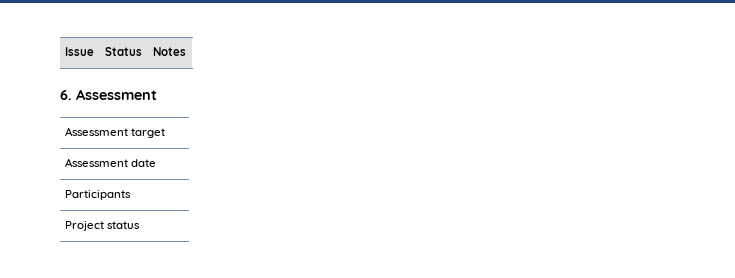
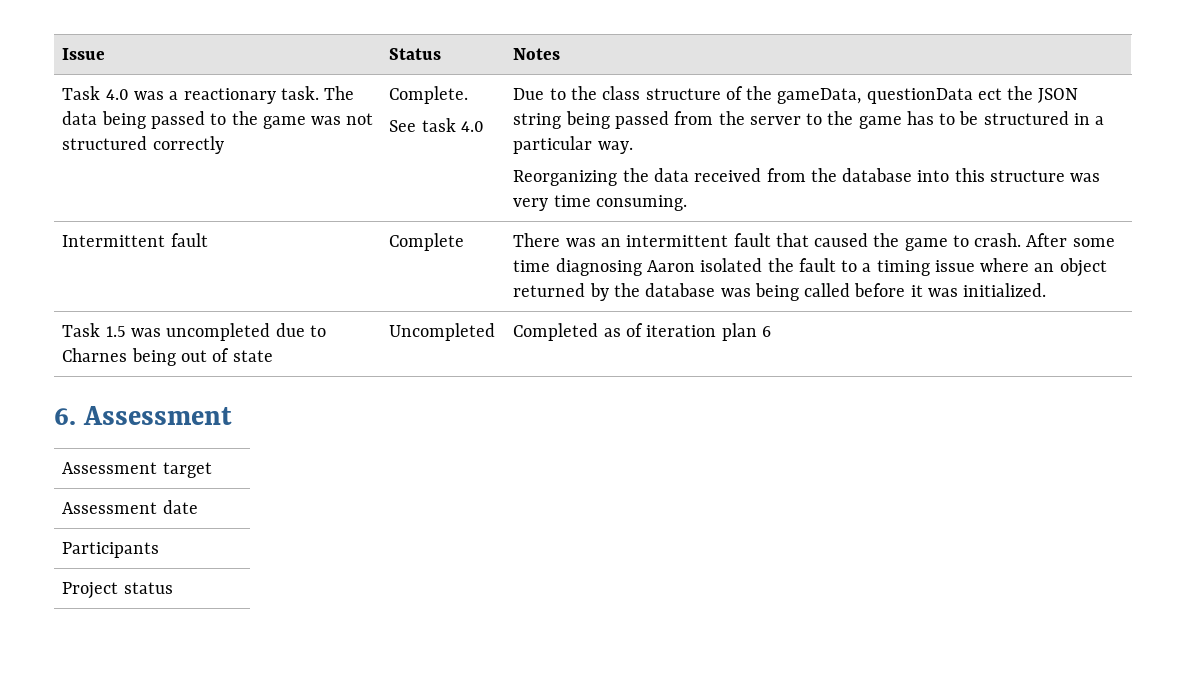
+ Task 4.0 was a reactionary task. The data being passed to the game was not structured correctly | Complete.
+ See task 4.0 | Due to the class structure of the gameData, questionData ect the JSON string being passed from the server to the game has to be structured in a particular way.
+ Reorganizing the data received from the database into this structure was very time consuming.
+ Intermittent fault | Complete | There was an intermittent fault that caused the game to crash. After some time diagnosing Aaron isolated the fault to a timing issue where an object returned by the database was being called before it was initialized.
+ Task 1.5 was uncompleted due to Charnes being out of state | Uncompleted | Completed as of iteration plan 6

